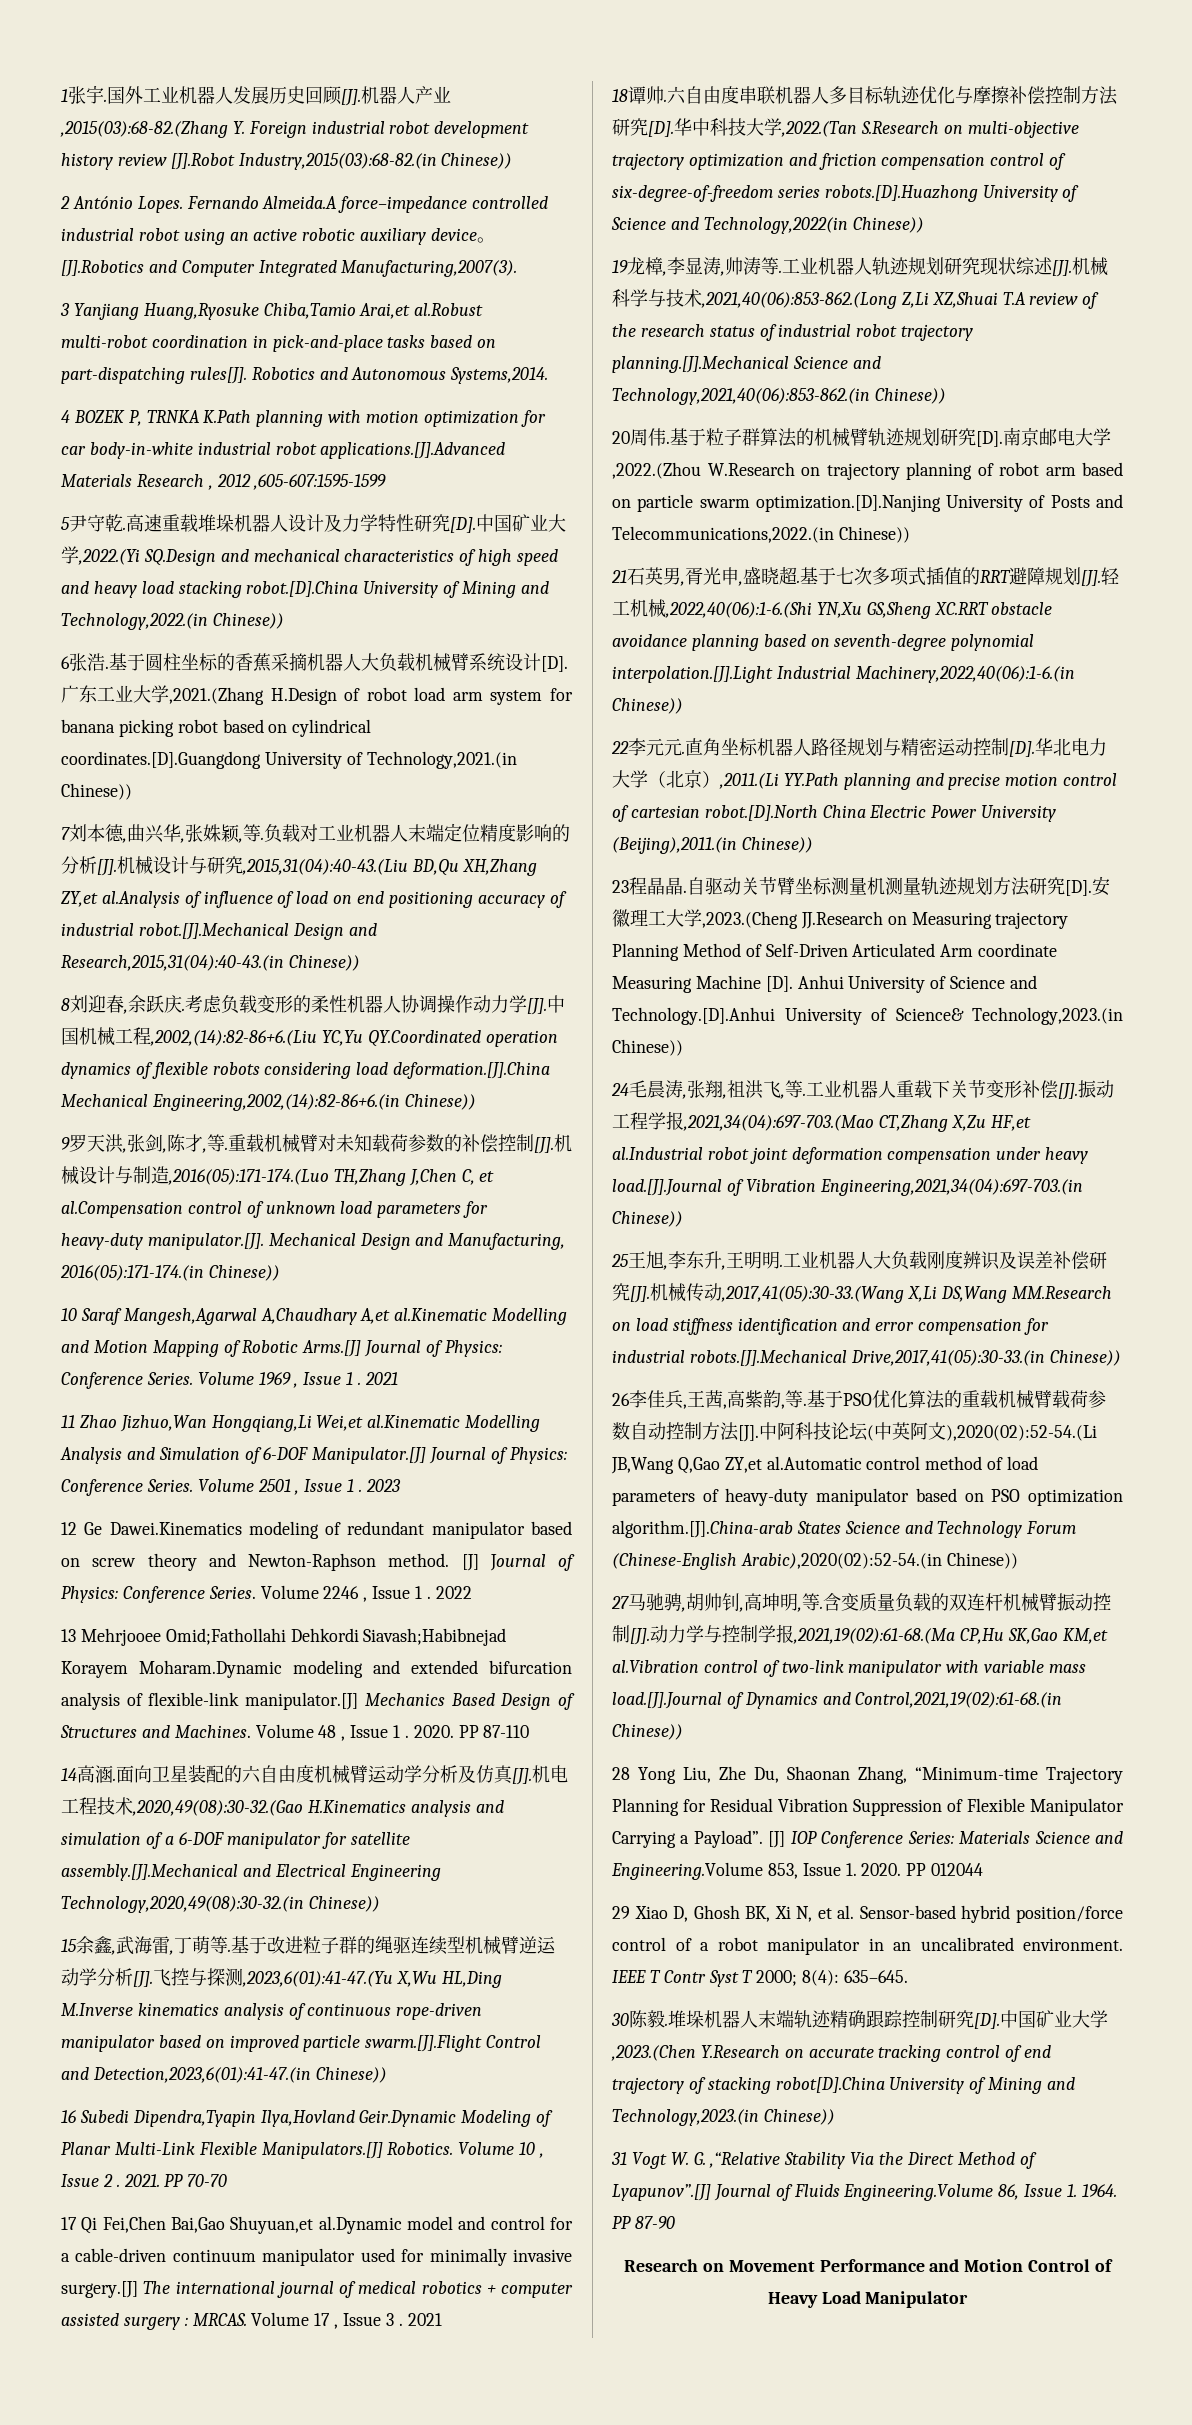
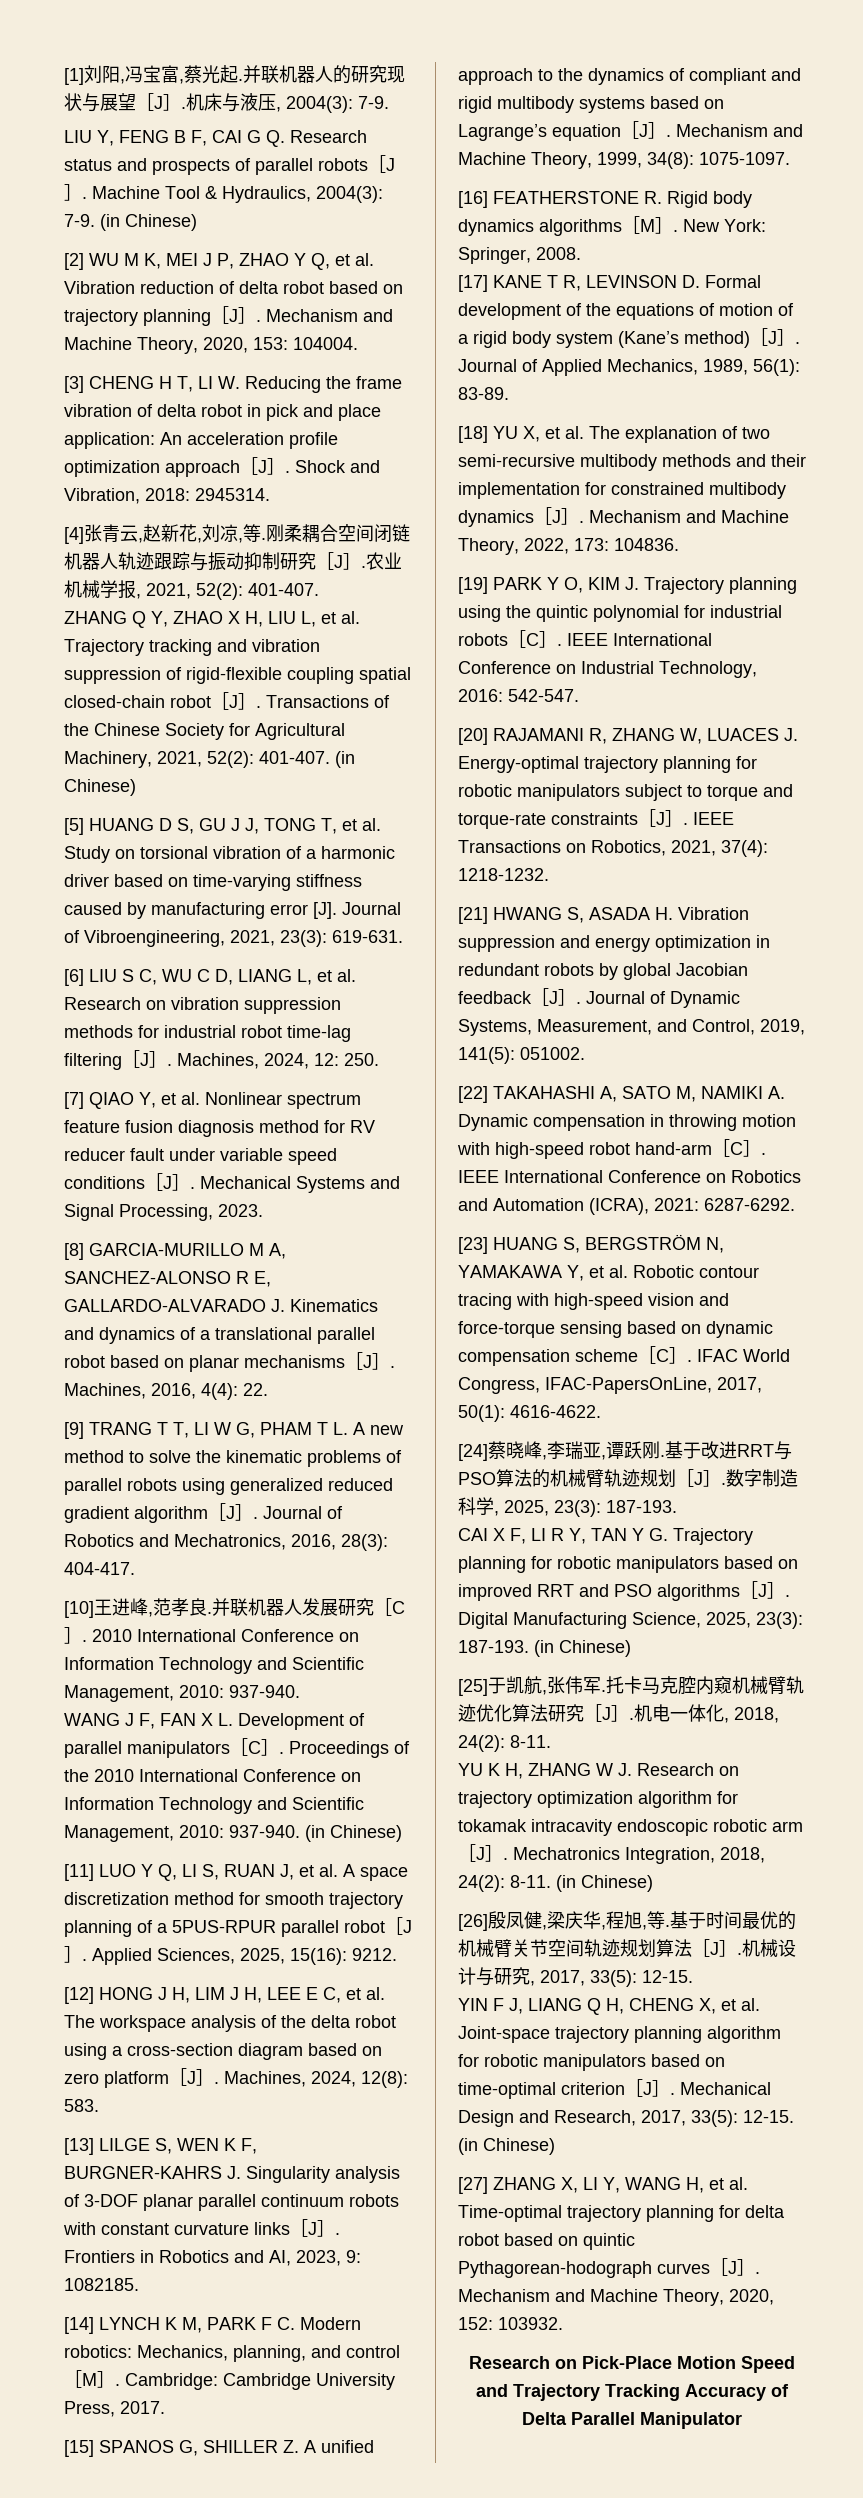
- 1张宇.国外工业机器人发展历史回顾[J].机器人产业,2015(03):68-82.(Zhang Y. Foreign industrial robot development history review [J].Robot Industry,2015(03):68-82.(in Chinese))
- 2 António Lopes. Fernando Almeida.A force–impedance controlled industrial robot using an active robotic auxiliary device。[J].Robotics and Computer Integrated Manufacturing,2007(3).
- 3 Yanjiang Huang,Ryosuke Chiba,Tamio Arai,et al.Robust multi-robot coordination in pick-and-place tasks based on part-dispatching rules[J]. Robotics and Autonomous Systems,2014.
- 4 BOZEK P, TRNKA K.Path planning with motion optimization for car body-in-white industrial robot applications.[J].Advanced Materials Research , 2012 ,605-607:1595-1599
- 5尹守乾.高速重载堆垛机器人设计及力学特性研究[D].中国矿业大学,2022.(Yi SQ.Design and mechanical characteristics of high speed and heavy load stacking robot.[D].China University of Mining and Technology,2022.(in Chinese))
- 6张浩.基于圆柱坐标的香蕉采摘机器人大负载机械臂系统设计[D].广东工业大学,2021.(Zhang H.Design of robot load arm system for banana picking robot based on cylindrical coordinates.[D].Guangdong University of Technology,2021.(in Chinese))
- 7刘本德,曲兴华,张姝颖,等.负载对工业机器人末端定位精度影响的分析[J].机械设计与研究,2015,31(04):40-43.(Liu BD,Qu XH,Zhang ZY,et al.Analysis of influence of load on end positioning accuracy of industrial robot.[J].Mechanical Design and Research,2015,31(04):40-43.(in Chinese))
- 8刘迎春,余跃庆.考虑负载变形的柔性机器人协调操作动力学[J].中国机械工程,2002,(14):82-86+6.(Liu YC,Yu QY.Coordinated operation dynamics of flexible robots considering load deformation.[J].China Mechanical Engineering,2002,(14):82-86+6.(in Chinese))
- 9罗天洪,张剑,陈才,等.重载机械臂对未知载荷参数的补偿控制[J].机械设计与制造,2016(05):171-174.(Luo TH,Zhang J,Chen C, et al.Compensation control of unknown load parameters for heavy-duty manipulator.[J]. Mechanical Design and Manufacturing, 2016(05):171-174.(in Chinese))
- 10 Saraf Mangesh,Agarwal A,Chaudhary A,et al.Kinematic Modelling and Motion Mapping of Robotic Arms.[J] Journal of Physics: Conference Series. Volume 1969 , Issue 1 . 2021
- 11 Zhao Jizhuo,Wan Hongqiang,Li Wei,et al.Kinematic Modelling Analysis and Simulation of 6-DOF Manipulator.[J] Journal of Physics: Conference Series. Volume 2501 , Issue 1 . 2023
- 12 Ge Dawei.Kinematics modeling of redundant manipulator based on screw theory and Newton-Raphson method. [J] Journal of Physics: Conference Series. Volume 2246 , Issue 1 . 2022
- 13 Mehrjooee Omid;Fathollahi Dehkordi Siavash;Habibnejad Korayem Moharam.Dynamic modeling and extended bifurcation analysis of flexible-link manipulator.[J] Mechanics Based Design of Structures and Machines. Volume 48 , Issue 1 . 2020. PP 87-110
- 14高涵.面向卫星装配的六自由度机械臂运动学分析及仿真[J].机电工程技术,2020,49(08):30-32.(Gao H.Kinematics analysis and simulation of a 6-DOF manipulator for satellite assembly.[J].Mechanical and Electrical Engineering Technology,2020,49(08):30-32.(in Chinese))
- 15余鑫,武海雷,丁萌等.基于改进粒子群的绳驱连续型机械臂逆运动学分析[J].飞控与探测,2023,6(01):41-47.(Yu X,Wu HL,Ding M.Inverse kinematics analysis of continuous rope-driven manipulator based on improved particle swarm.[J].Flight Control and Detection,2023,6(01):41-47.(in Chinese))
- 16 Subedi Dipendra,Tyapin Ilya,Hovland Geir.Dynamic Modeling of Planar Multi-Link Flexible Manipulators.[J] Robotics. Volume 10 , Issue 2 . 2021. PP 70-70
- 17 Qi Fei,Chen Bai,Gao Shuyuan,et al.Dynamic model and control for a cable-driven continuum manipulator used for minimally invasive surgery.[J] The international journal of medical robotics + computer assisted surgery : MRCAS. Volume 17 , Issue 3 . 2021
- 18谭帅.六自由度串联机器人多目标轨迹优化与摩擦补偿控制方法研究[D].华中科技大学,2022.(Tan S.Research on multi-objective trajectory optimization and friction compensation control of six-degree-of-freedom series robots.[D].Huazhong University of Science and Technology,2022(in Chinese))
- 19龙樟,李显涛,帅涛等.工业机器人轨迹规划研究现状综述[J].机械科学与技术,2021,40(06):853-862.(Long Z,Li XZ,Shuai T.A review of the research status of industrial robot trajectory planning.[J].Mechanical Science and Technology,2021,40(06):853-862.(in Chinese))
- 20周伟.基于粒子群算法的机械臂轨迹规划研究[D].南京邮电大学,2022.(Zhou W.Research on trajectory planning of robot arm based on particle swarm optimization.[D].Nanjing University of Posts and Telecommunications,2022.(in Chinese))
- 21石英男,胥光申,盛晓超.基于七次多项式插值的RRT避障规划[J].轻工机械,2022,40(06):1-6.(Shi YN,Xu GS,Sheng XC.RRT obstacle avoidance planning based on seventh-degree polynomial interpolation.[J].Light Industrial Machinery,2022,40(06):1-6.(in Chinese))
- 22李元元.直角坐标机器人路径规划与精密运动控制[D].华北电力大学（北京）,2011.(Li YY.Path planning and precise motion control of cartesian robot.[D].North China Electric Power University (Beijing),2011.(in Chinese))
- 23程晶晶.自驱动关节臂坐标测量机测量轨迹规划方法研究[D].安徽理工大学,2023.(Cheng JJ.Research on Measuring trajectory Planning Method of Self-Driven Articulated Arm coordinate Measuring Machine [D]. Anhui University of Science and Technology.[D].Anhui University of Science& Technology,2023.(in Chinese))
- 24毛晨涛,张翔,祖洪飞,等.工业机器人重载下关节变形补偿[J].振动工程学报,2021,34(04):697-703.(Mao CT,Zhang X,Zu HF,et al.Industrial robot joint deformation compensation under heavy load.[J].Journal of Vibration Engineering,2021,34(04):697-703.(in Chinese))
- 25王旭,李东升,王明明.工业机器人大负载刚度辨识及误差补偿研究[J].机械传动,2017,41(05):30-33.(Wang X,Li DS,Wang MM.Research on load stiffness identification and error compensation for industrial robots.[J].Mechanical Drive,2017,41(05):30-33.(in Chinese))
- 26李佳兵,王茜,高紫韵,等.基于PSO优化算法的重载机械臂载荷参数自动控制方法[J].中阿科技论坛(中英阿文),2020(02):52-54.(Li JB,Wang Q,Gao ZY,et al.Automatic control method of load parameters of heavy-duty manipulator based on PSO optimization algorithm.[J].China-arab States Science and Technology Forum (Chinese-English Arabic),2020(02):52-54.(in Chinese))
- 27马驰骋,胡帅钊,高坤明,等.含变质量负载的双连杆机械臂振动控制[J].动力学与控制学报,2021,19(02):61-68.(Ma CP,Hu SK,Gao KM,et al.Vibration control of two-link manipulator with variable mass load.[J].Journal of Dynamics and Control,2021,19(02):61-68.(in Chinese))
- 28 Yong Liu, Zhe Du, Shaonan Zhang, “Minimum-time Trajectory Planning for Residual Vibration Suppression of Flexible Manipulator Carrying a Payload”. [J] IOP Conference Series: Materials Science and Engineering.Volume 853, Issue 1. 2020. PP 012044
- 29 Xiao D, Ghosh BK, Xi N, et al. Sensor-based hybrid position/force control of a robot manipulator in an uncalibrated environment. IEEE T Contr Syst T 2000; 8(4): 635–645.
- 30陈毅.堆垛机器人末端轨迹精确跟踪控制研究[D].中国矿业大学,2023.(Chen Y.Research on accurate tracking control of end trajectory of stacking robot[D].China University of Mining and Technology,2023.(in Chinese))
- 31 Vogt W. G. ,“Relative Stability Via the Direct Method of Lyapunov”.[J] Journal of Fluids Engineering.Volume 86, Issue 1. 1964. PP 87-90
- Research on Movement Performance and Motion Control of Heavy Load Manipulator
+ [1]刘阳,冯宝富,蔡光起.并联机器人的研究现状与展望［J］.机床与液压, 2004(3): 7-9.
+ LIU Y, FENG B F, CAI G Q. Research status and prospects of parallel robots［J］. Machine Tool & Hydraulics, 2004(3): 7-9. (in Chinese)
+ [2] WU M K, MEI J P, ZHAO Y Q, et al. Vibration reduction of delta robot based on trajectory planning［J］. Mechanism and Machine Theory, 2020, 153: 104004.
+ [3] CHENG H T, LI W. Reducing the frame vibration of delta robot in pick and place application: An acceleration profile optimization approach［J］. Shock and Vibration, 2018: 2945314.
+ [4]张青云,赵新花,刘凉,等.刚柔耦合空间闭链机器人轨迹跟踪与振动抑制研究［J］.农业机械学报, 2021, 52(2): 401-407.
+ ZHANG Q Y, ZHAO X H, LIU L, et al. Trajectory tracking and vibration suppression of rigid-flexible coupling spatial closed-chain robot［J］. Transactions of the Chinese Society for Agricultural Machinery, 2021, 52(2): 401-407. (in Chinese)
+ [5] HUANG D S, GU J J, TONG T, et al. Study on torsional vibration of a harmonic driver based on time-varying stiffness caused by manufacturing error [J]. Journal of Vibroengineering, 2021, 23(3): 619-631.
+ [6] LIU S C, WU C D, LIANG L, et al. Research on vibration suppression methods for industrial robot time-lag filtering［J］. Machines, 2024, 12: 250.
+ [7] QIAO Y, et al. Nonlinear spectrum feature fusion diagnosis method for RV reducer fault under variable speed conditions［J］. Mechanical Systems and Signal Processing, 2023.
+ [8] GARCIA-MURILLO M A, SANCHEZ-ALONSO R E, GALLARDO-ALVARADO J. Kinematics and dynamics of a translational parallel robot based on planar mechanisms［J］. Machines, 2016, 4(4): 22.
+ [9] TRANG T T, LI W G, PHAM T L. A new method to solve the kinematic problems of parallel robots using generalized reduced gradient algorithm［J］. Journal of Robotics and Mechatronics, 2016, 28(3): 404-417.
+ [10]王进峰,范孝良.并联机器人发展研究［C］. 2010 International Conference on Information Technology and Scientific Management, 2010: 937-940.
+ WANG J F, FAN X L. Development of parallel manipulators［C］. Proceedings of the 2010 International Conference on Information Technology and Scientific Management, 2010: 937-940. (in Chinese)
+ [11] LUO Y Q, LI S, RUAN J, et al. A space discretization method for smooth trajectory planning of a 5PUS-RPUR parallel robot［J］. Applied Sciences, 2025, 15(16): 9212.
+ [12] HONG J H, LIM J H, LEE E C, et al. The workspace analysis of the delta robot using a cross-section diagram based on zero platform［J］. Machines, 2024, 12(8): 583.
+ [13] LILGE S, WEN K F, BURGNER-KAHRS J. Singularity analysis of 3-DOF planar parallel continuum robots with constant curvature links［J］. Frontiers in Robotics and AI, 2023, 9: 1082185.
+ [14] LYNCH K M, PARK F C. Modern robotics: Mechanics, planning, and control［M］. Cambridge: Cambridge University Press, 2017.
+ [15] SPANOS G, SHILLER Z. A unified approach to the dynamics of compliant and rigid multibody systems based on Lagrange’s equation［J］. Mechanism and Machine Theory, 1999, 34(8): 1075-1097.
+ [16] FEATHERSTONE R. Rigid body dynamics algorithms［M］. New York: Springer, 2008.
+ [17] KANE T R, LEVINSON D. Formal development of the equations of motion of a rigid body system (Kane’s method)［J］. Journal of Applied Mechanics, 1989, 56(1): 83-89.
+ [18] YU X, et al. The explanation of two semi-recursive multibody methods and their implementation for constrained multibody dynamics［J］. Mechanism and Machine Theory, 2022, 173: 104836.
+ [19] PARK Y O, KIM J. Trajectory planning using the quintic polynomial for industrial robots［C］. IEEE International Conference on Industrial Technology, 2016: 542-547.
+ [20] RAJAMANI R, ZHANG W, LUACES J. Energy-optimal trajectory planning for robotic manipulators subject to torque and torque-rate constraints［J］. IEEE Transactions on Robotics, 2021, 37(4): 1218-1232.
+ [21] HWANG S, ASADA H. Vibration suppression and energy optimization in redundant robots by global Jacobian feedback［J］. Journal of Dynamic Systems, Measurement, and Control, 2019, 141(5): 051002.
+ [22] TAKAHASHI A, SATO M, NAMIKI A. Dynamic compensation in throwing motion with high-speed robot hand-arm［C］. IEEE International Conference on Robotics and Automation (ICRA), 2021: 6287-6292.
+ [23] HUANG S, BERGSTRÖM N, YAMAKAWA Y, et al. Robotic contour tracing with high-speed vision and force-torque sensing based on dynamic compensation scheme［C］. IFAC World Congress, IFAC-PapersOnLine, 2017, 50(1): 4616-4622.
+ [24]蔡晓峰,李瑞亚,谭跃刚.基于改进RRT与PSO算法的机械臂轨迹规划［J］.数字制造科学, 2025, 23(3): 187-193.
+ CAI X F, LI R Y, TAN Y G. Trajectory planning for robotic manipulators based on improved RRT and PSO algorithms［J］. Digital Manufacturing Science, 2025, 23(3): 187-193. (in Chinese)
+ [25]于凯航,张伟军.托卡马克腔内窥机械臂轨迹优化算法研究［J］.机电一体化, 2018, 24(2): 8-11.
+ YU K H, ZHANG W J. Research on trajectory optimization algorithm for tokamak intracavity endoscopic robotic arm［J］. Mechatronics Integration, 2018, 24(2): 8-11. (in Chinese)
+ [26]殷凤健,梁庆华,程旭,等.基于时间最优的机械臂关节空间轨迹规划算法［J］.机械设计与研究, 2017, 33(5): 12-15.
+ YIN F J, LIANG Q H, CHENG X, et al. Joint-space trajectory planning algorithm for robotic manipulators based on time-optimal criterion［J］. Mechanical Design and Research, 2017, 33(5): 12-15. (in Chinese)
+ [27] ZHANG X, LI Y, WANG H, et al. Time-optimal trajectory planning for delta robot based on quintic Pythagorean-hodograph curves［J］. Mechanism and Machine Theory, 2020, 152: 103932.
+ Research on Pick-Place Motion Speed and Trajectory Tracking Accuracy of Delta Parallel Manipulator

